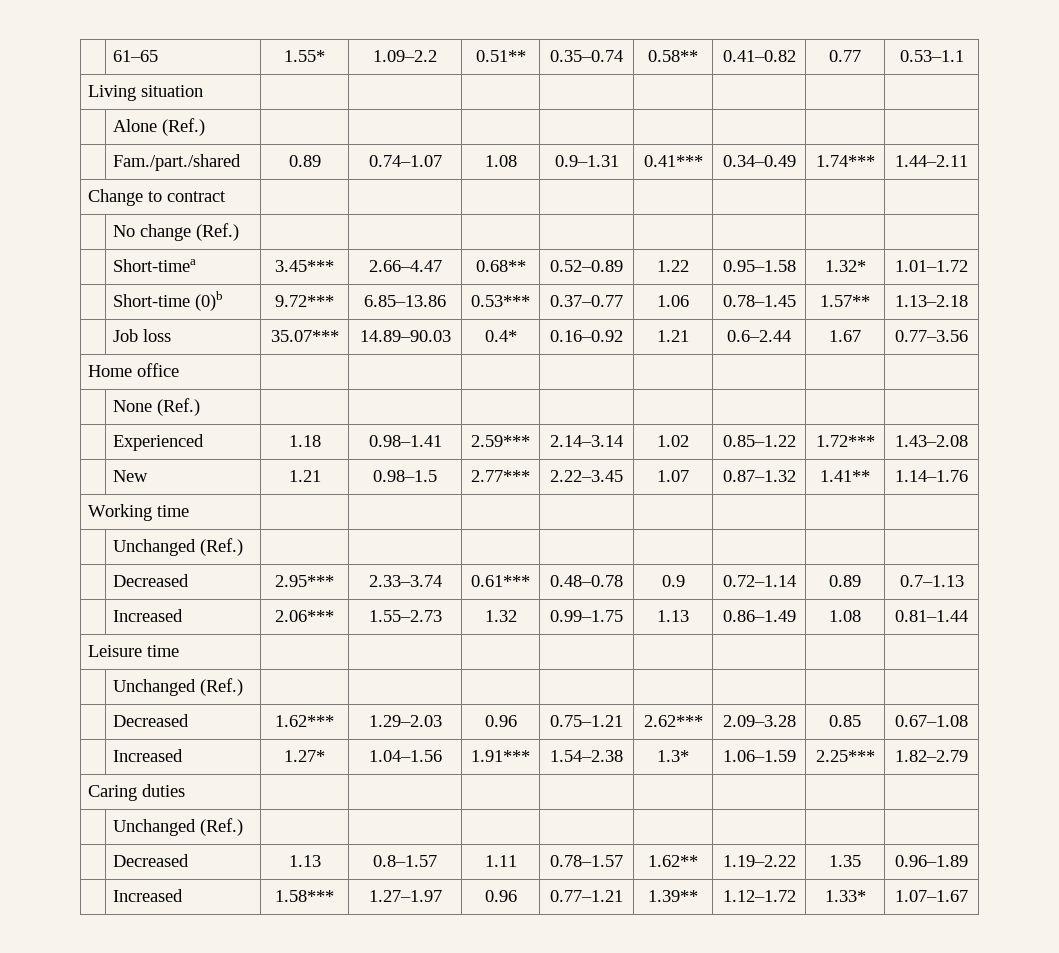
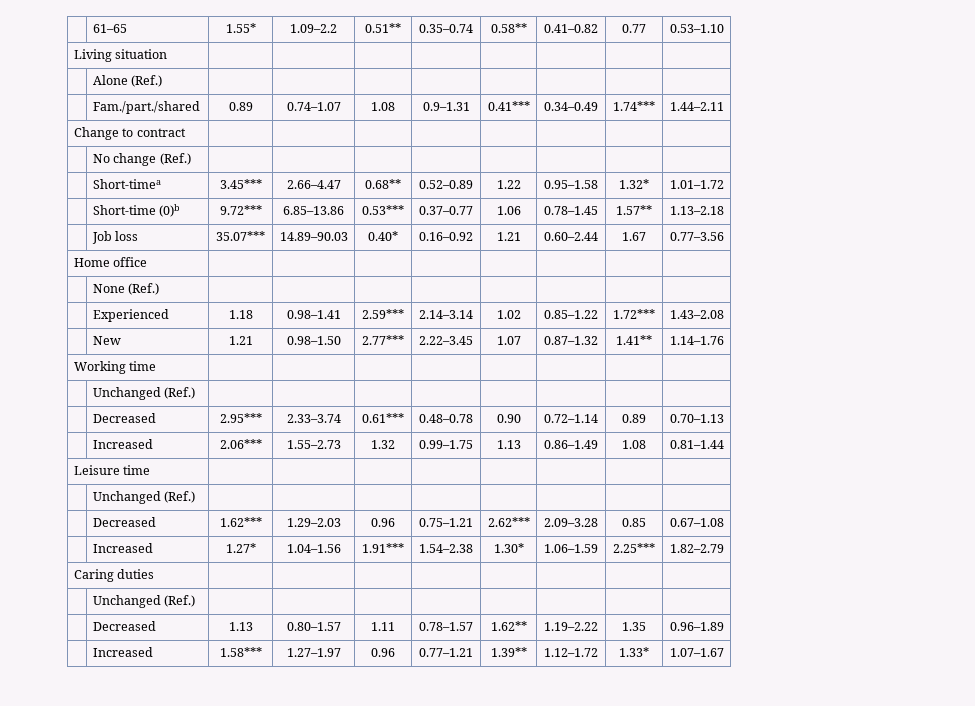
- | 61–65 | 1.55* | 1.09–2.2 | 0.51** | 0.35–0.74 | 0.58** | 0.41–0.82 | 0.77 | 0.53–1.1
+ | 61–65 | 1.55* | 1.09–2.2 | 0.51** | 0.35–0.74 | 0.58** | 0.41–0.82 | 0.77 | 0.53–1.10
- | Job loss | 35.07*** | 14.89–90.03 | 0.4* | 0.16–0.92 | 1.21 | 0.6–2.44 | 1.67 | 0.77–3.56
+ | Job loss | 35.07*** | 14.89–90.03 | 0.40* | 0.16–0.92 | 1.21 | 0.60–2.44 | 1.67 | 0.77–3.56
- | New | 1.21 | 0.98–1.5 | 2.77*** | 2.22–3.45 | 1.07 | 0.87–1.32 | 1.41** | 1.14–1.76
+ | New | 1.21 | 0.98–1.50 | 2.77*** | 2.22–3.45 | 1.07 | 0.87–1.32 | 1.41** | 1.14–1.76
- | Decreased | 2.95*** | 2.33–3.74 | 0.61*** | 0.48–0.78 | 0.9 | 0.72–1.14 | 0.89 | 0.7–1.13
+ | Decreased | 2.95*** | 2.33–3.74 | 0.61*** | 0.48–0.78 | 0.90 | 0.72–1.14 | 0.89 | 0.70–1.13
- | Increased | 1.27* | 1.04–1.56 | 1.91*** | 1.54–2.38 | 1.3* | 1.06–1.59 | 2.25*** | 1.82–2.79
+ | Increased | 1.27* | 1.04–1.56 | 1.91*** | 1.54–2.38 | 1.30* | 1.06–1.59 | 2.25*** | 1.82–2.79
- | Decreased | 1.13 | 0.8–1.57 | 1.11 | 0.78–1.57 | 1.62** | 1.19–2.22 | 1.35 | 0.96–1.89
+ | Decreased | 1.13 | 0.80–1.57 | 1.11 | 0.78–1.57 | 1.62** | 1.19–2.22 | 1.35 | 0.96–1.89

